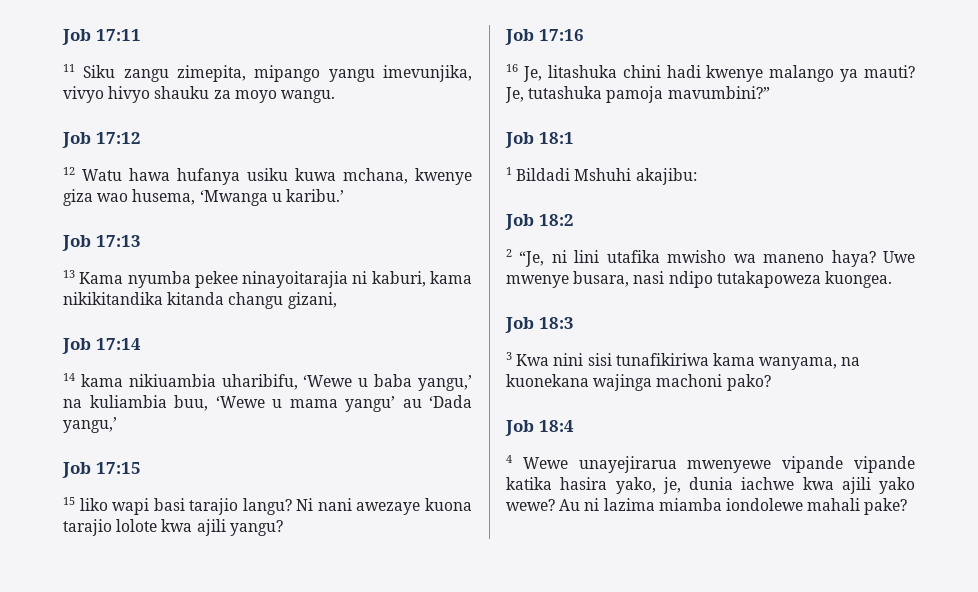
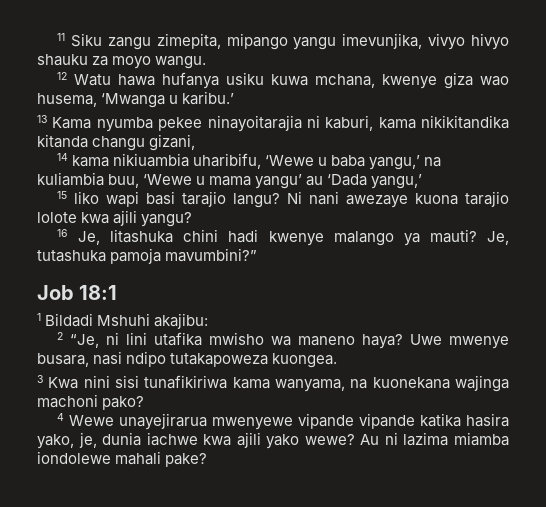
- Job 17:11
- Job 17:12
- Job 17:13
- Job 17:14
- Job 17:15
- Job 17:16
- Job 18:2
- Job 18:3
- Job 18:4

